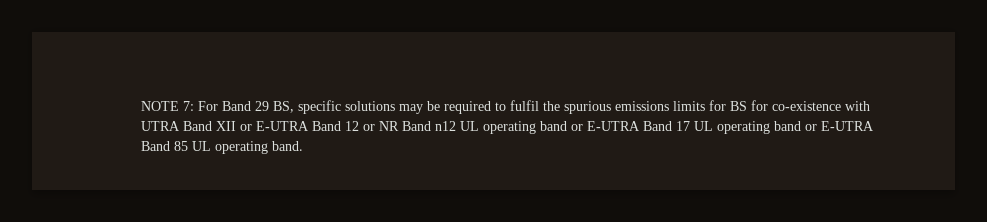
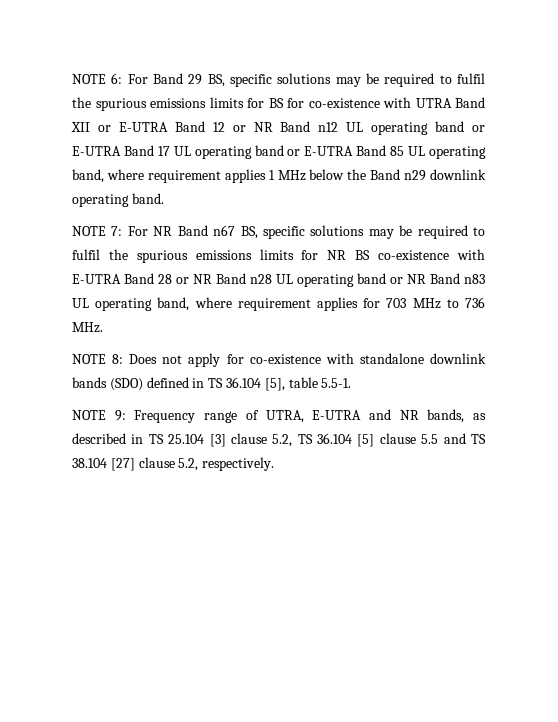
- NOTE 7: For Band 29 BS, specific solutions may be required to fulfil the spurious emissions limits for BS for co-existence with UTRA Band XII or E-UTRA Band 12 or NR Band n12 UL operating band or E-UTRA Band 17 UL operating band or E-UTRA Band 85 UL operating band.
+ NOTE 6: For Band 29 BS, specific solutions may be required to fulfil the spurious emissions limits for BS for co-existence with UTRA Band XII or E-UTRA Band 12 or NR Band n12 UL operating band or E-UTRA Band 17 UL operating band or E-UTRA Band 85 UL operating band, where requirement applies 1 MHz below the Band n29 downlink operating band.
+ NOTE 7: For NR Band n67 BS, specific solutions may be required to fulfil the spurious emissions limits for NR BS co-existence with E-UTRA Band 28 or NR Band n28 UL operating band or NR Band n83 UL operating band, where requirement applies for 703 MHz to 736 MHz.
+ NOTE 8: Does not apply for co-existence with standalone downlink bands (SDO) defined in TS 36.104 [5], table 5.5-1.
+ NOTE 9: Frequency range of UTRA, E-UTRA and NR bands, as described in TS 25.104 [3] clause 5.2, TS 36.104 [5] clause 5.5 and TS 38.104 [27] clause 5.2, respectively.

